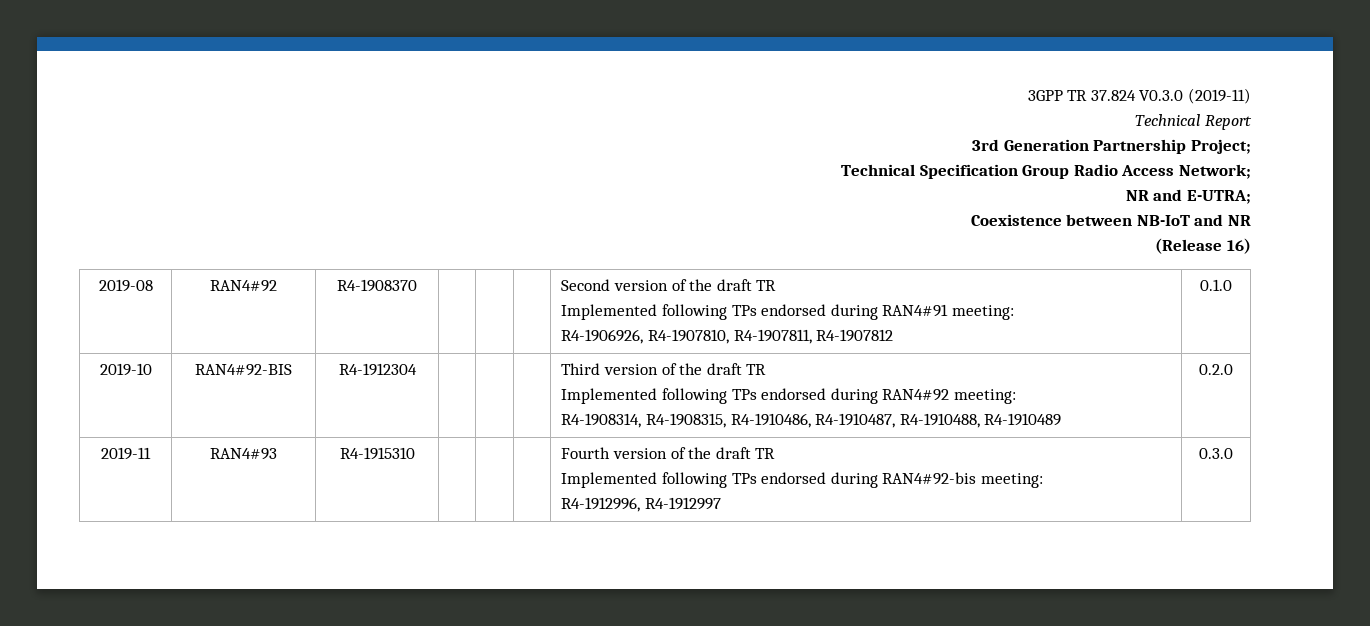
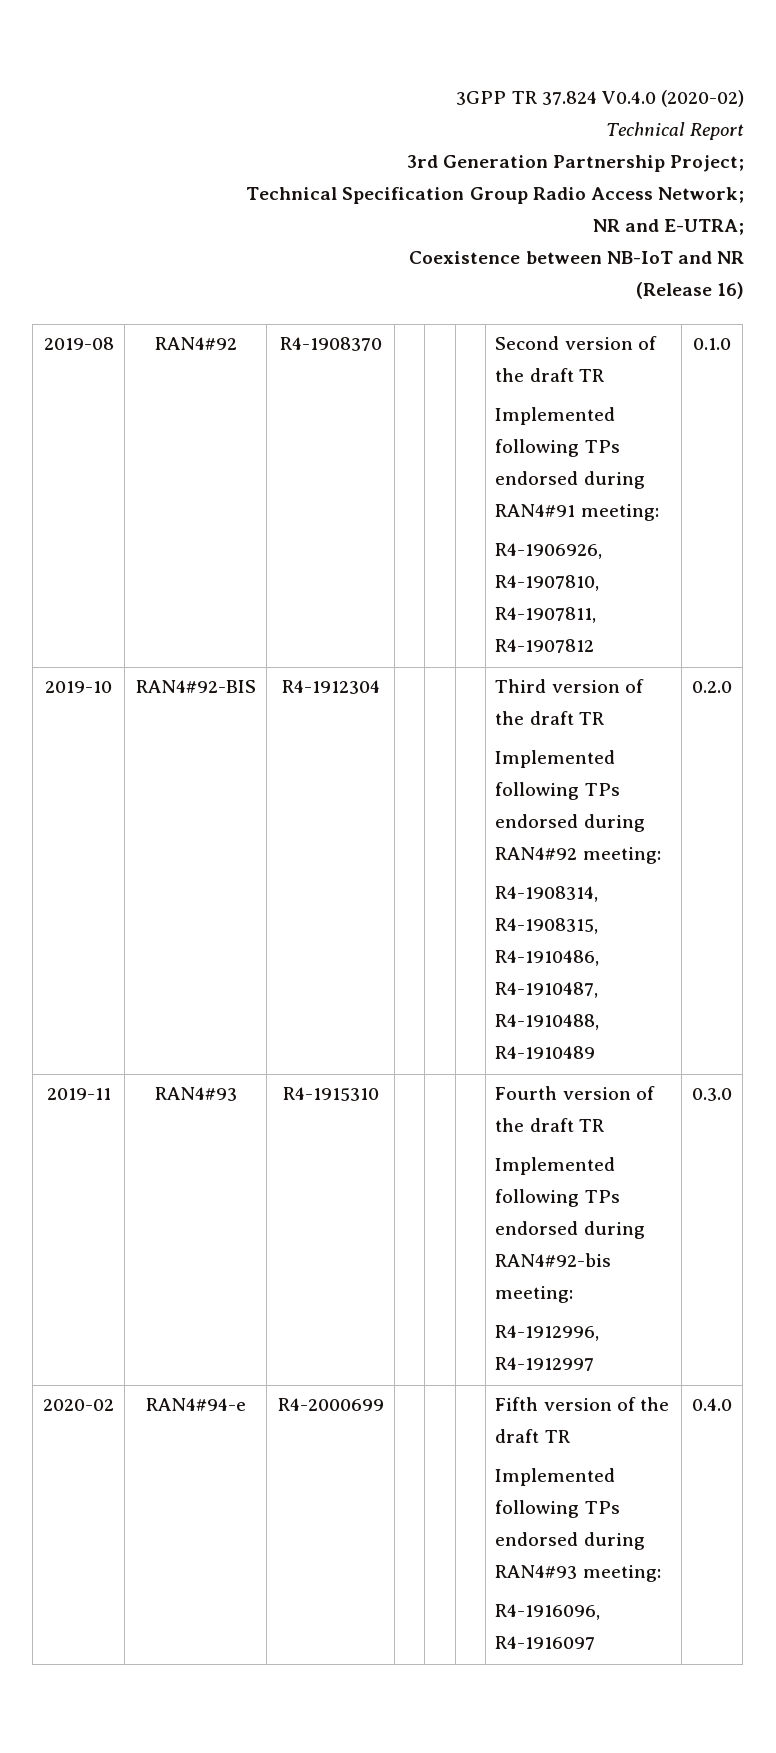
- 3GPP TR 37.824 V0.3.0 (2019-11)
+ 3GPP TR 37.824 V0.4.0 (2020-02)
+ 2020-02 | RAN4#94-e | R4-2000699 | | | | Fifth version of the draft TR
+ Implemented following TPs endorsed during RAN4#93 meeting:
+ R4-1916096, R4-1916097 | 0.4.0

